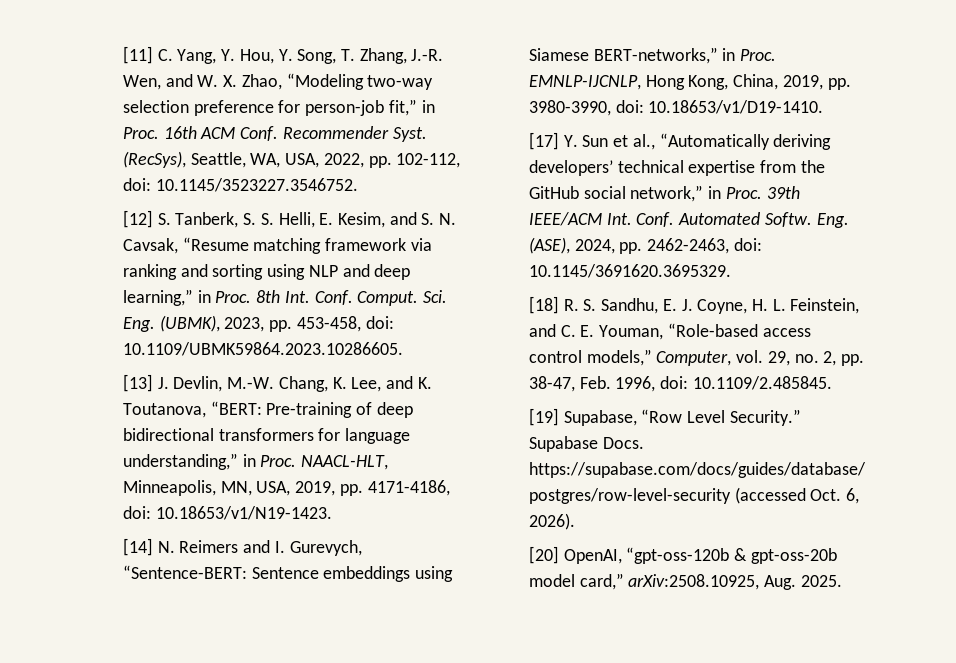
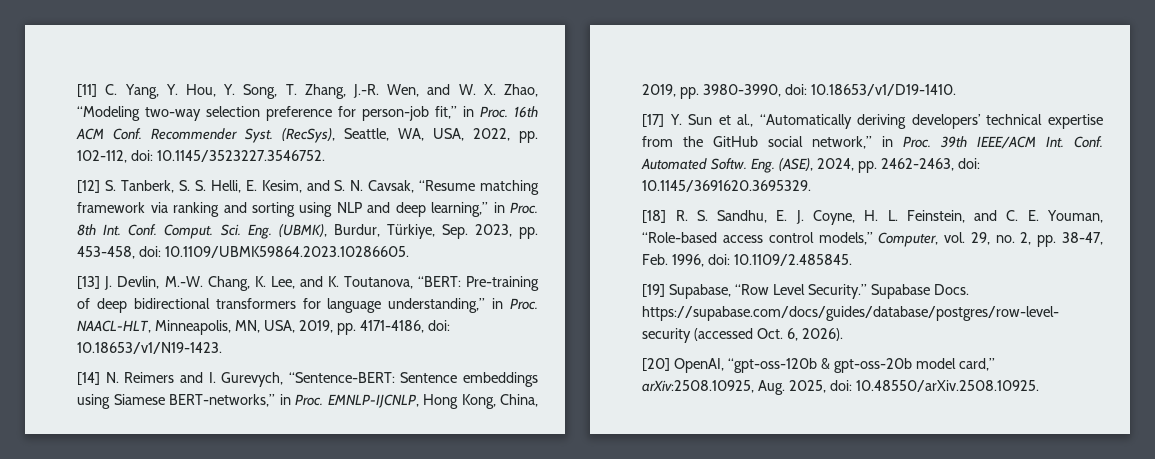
- Sci. Eng. (UBMK), 2023, pp. 453-458, doi: 10.1109/UBMK59864.2023.10286605.
+ Sci. Eng. (UBMK), Burdur, Türkiye, Sep. 2023, pp. 453-458, doi: 10.1109/UBMK59864.2023.10286605.
- [20] OpenAI, “gpt-oss-120b & gpt-oss-20b model card,” arXiv:2508.10925, Aug. 2025.
+ [20] OpenAI, “gpt-oss-120b & gpt-oss-20b model card,” arXiv:2508.10925, Aug. 2025, doi: 10.48550/arXiv.2508.10925.

